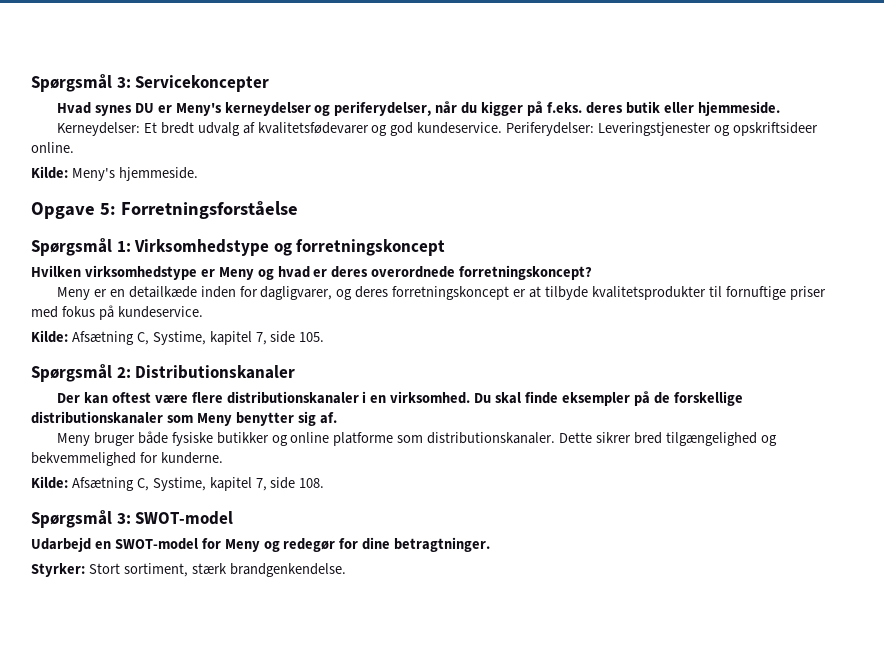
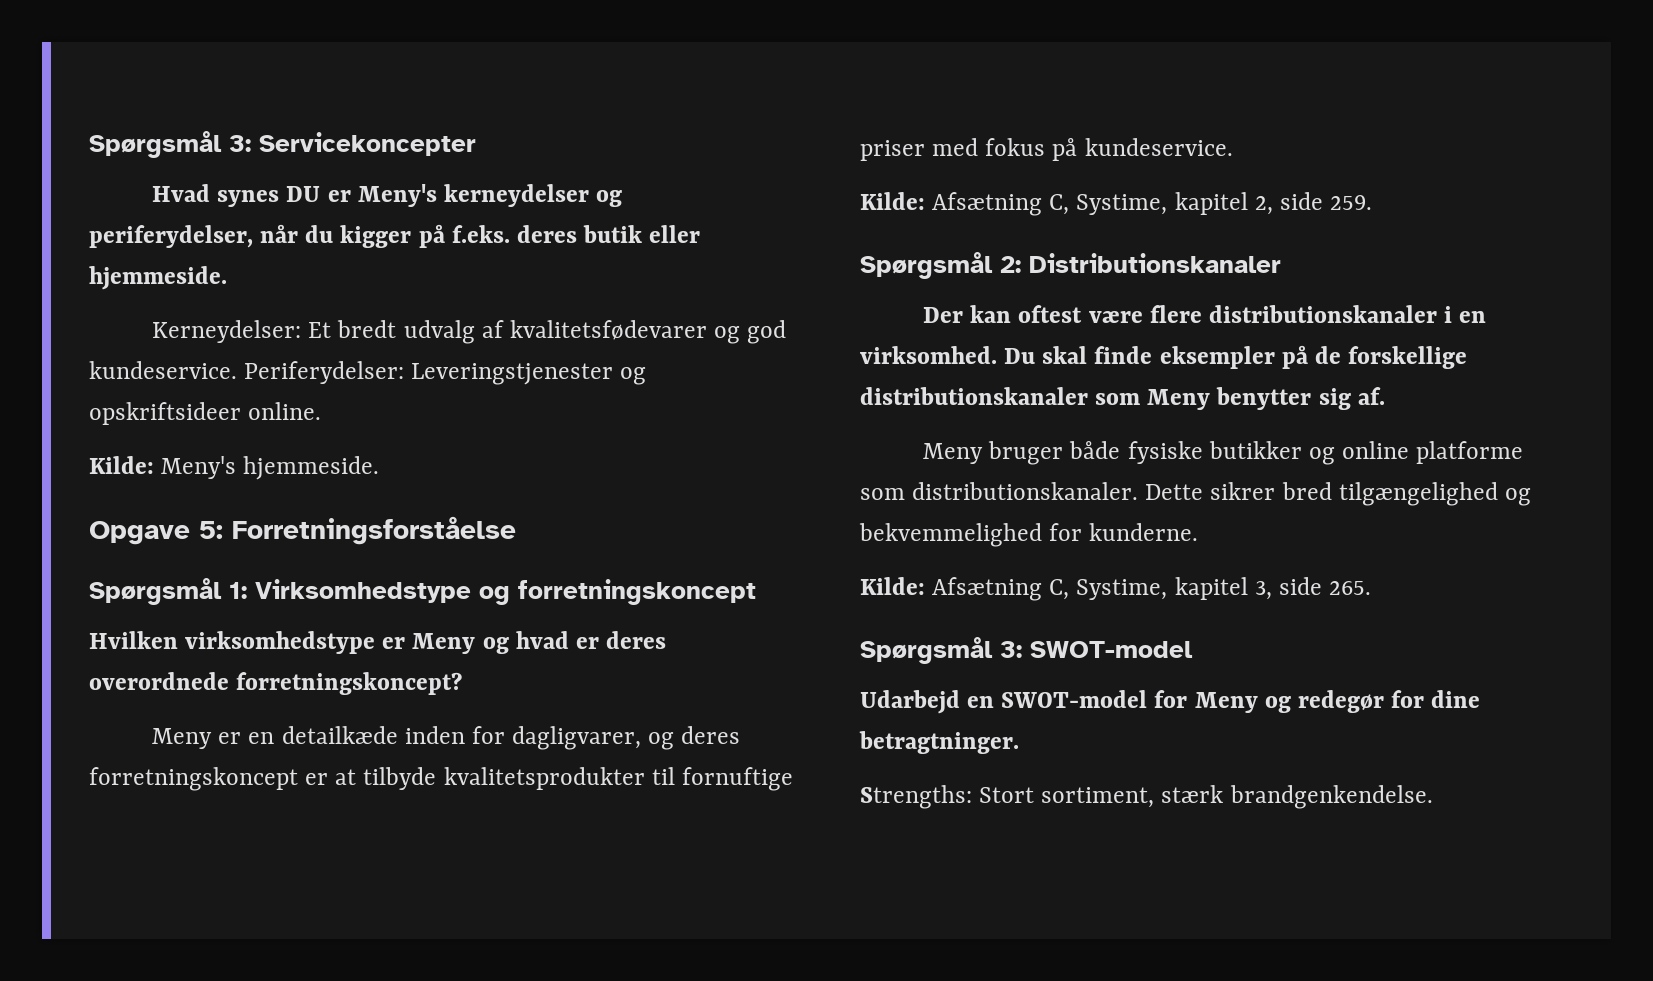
- Kilde: Afsætning C, Systime, kapitel 7, side 105.
+ Kilde: Afsætning C, Systime, kapitel 2, side 259.
- Kilde: Afsætning C, Systime, kapitel 7, side 108.
+ Kilde: Afsætning C, Systime, kapitel 3, side 265.
- Styrker: Stort sortiment, stærk brandgenkendelse.
+ Strengths: Stort sortiment, stærk brandgenkendelse.

